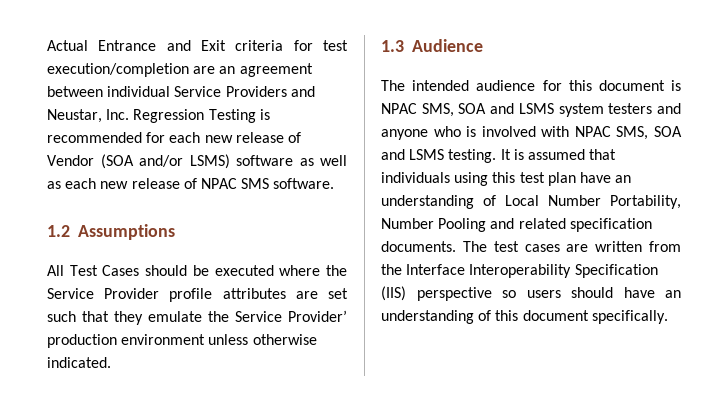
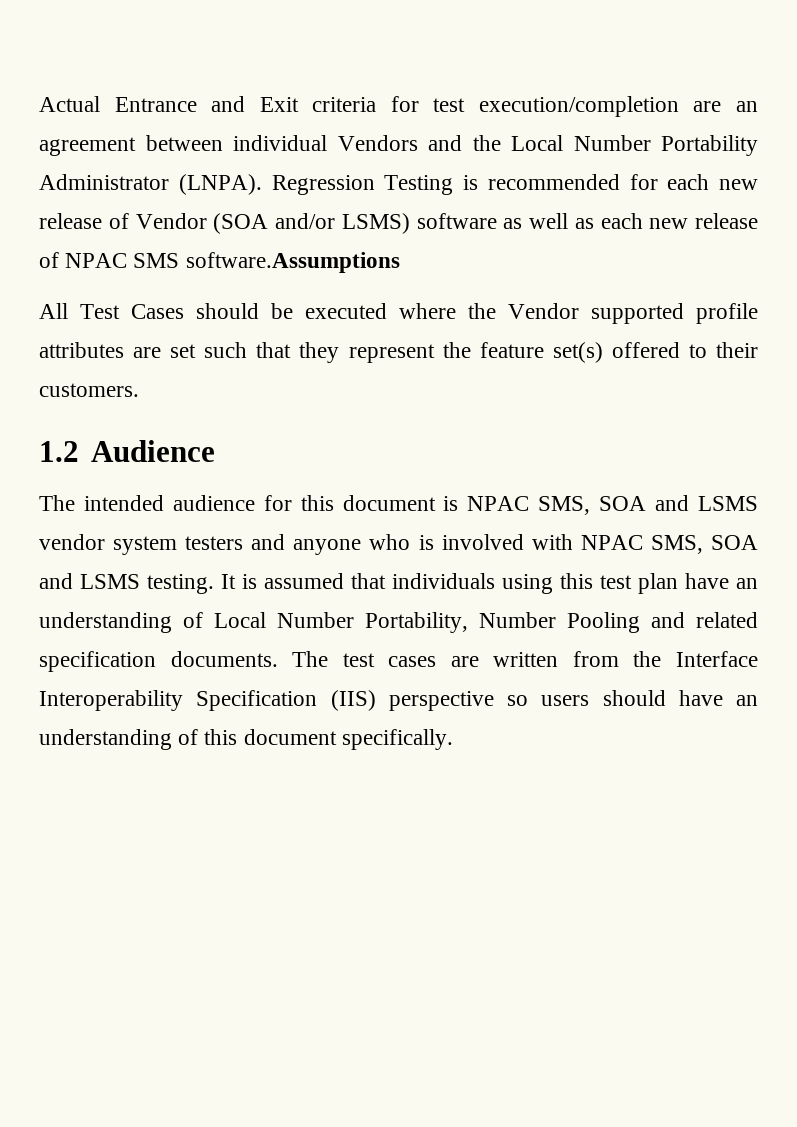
- Actual Entrance and Exit criteria for test execution/completion are an agreement between individual Service Providers and Neustar, Inc. Regression Testing is recommended for each new release of Vendor (SOA and/or LSMS) software as well as each new release of NPAC SMS software.
- 1.2 Assumptions
+ Actual Entrance and Exit criteria for test execution/completion are an agreement between individual Vendors and the Local Number Portability Administrator (LNPA). Regression Testing is recommended for each new release of Vendor (SOA and/or LSMS) software as well as each new release of NPAC SMS software.Assumptions
- All Test Cases should be executed where the Service Provider profile attributes are set such that they emulate the Service Provider’ production environment unless otherwise indicated.
- 1.3 Audience
+ All Test Cases should be executed where the Vendor supported profile attributes are set such that they represent the feature set(s) offered to their customers.
+ 1.2 Audience
- The intended audience for this document is NPAC SMS, SOA and LSMS system testers and anyone who is involved with NPAC SMS, SOA and LSMS testing.
+ The intended audience for this document is NPAC SMS, SOA and LSMS vendor system testers and anyone who is involved with NPAC SMS, SOA and LSMS testing.

